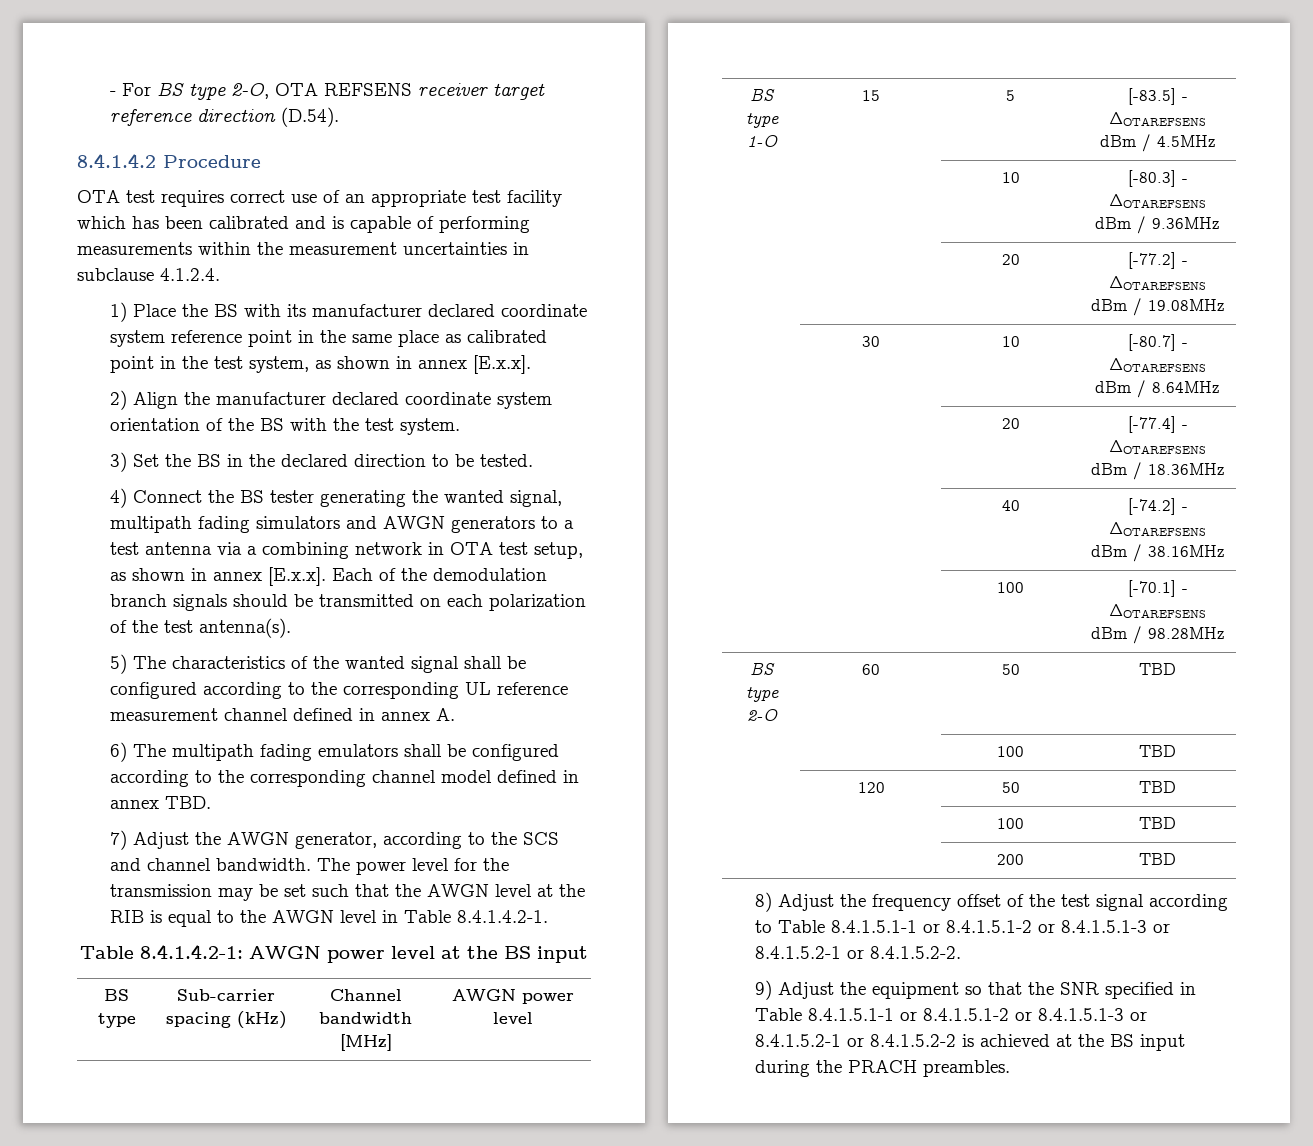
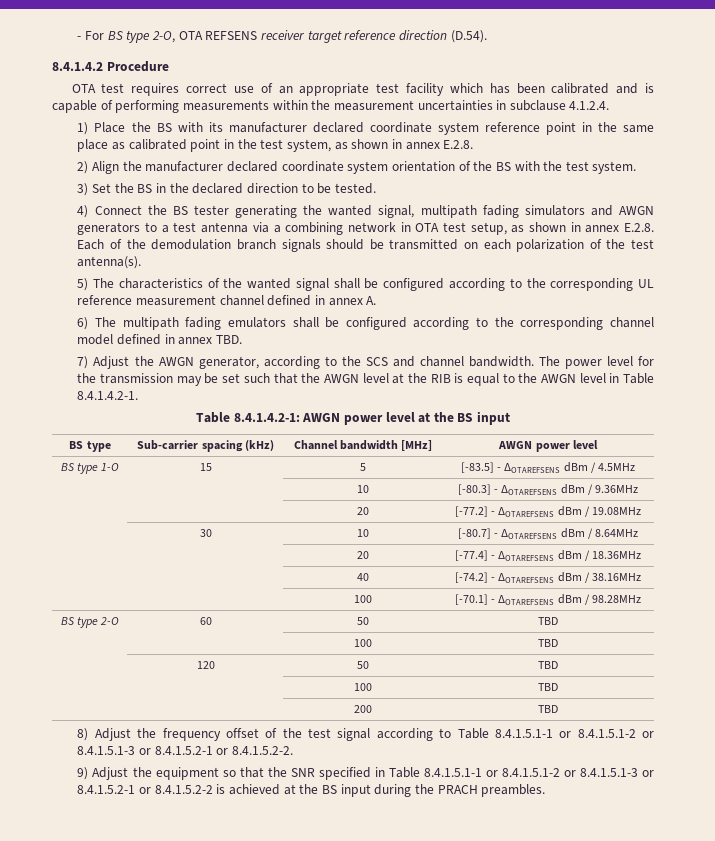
- 1) Place the BS with its manufacturer declared coordinate system reference point in the same place as calibrated point in the test system, as shown in annex [E.x.x].
+ 1) Place the BS with its manufacturer declared coordinate system reference point in the same place as calibrated point in the test system, as shown in annex E.2.8.
- 4) Connect the BS tester generating the wanted signal, multipath fading simulators and AWGN generators to a test antenna via a combining network in OTA test setup, as shown in annex [E.x.x]. Each of the demodulation branch signals should be transmitted on each polarization of the test antenna(s).
+ 4) Connect the BS tester generating the wanted signal, multipath fading simulators and AWGN generators to a test antenna via a combining network in OTA test setup, as shown in annex E.2.8. Each of the demodulation branch signals should be transmitted on each polarization of the test antenna(s).

